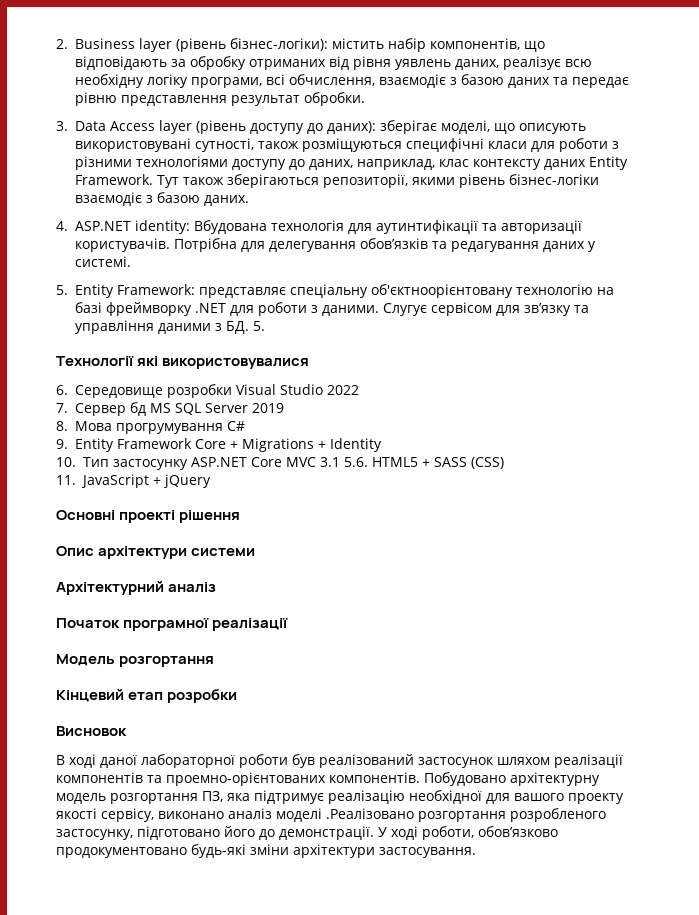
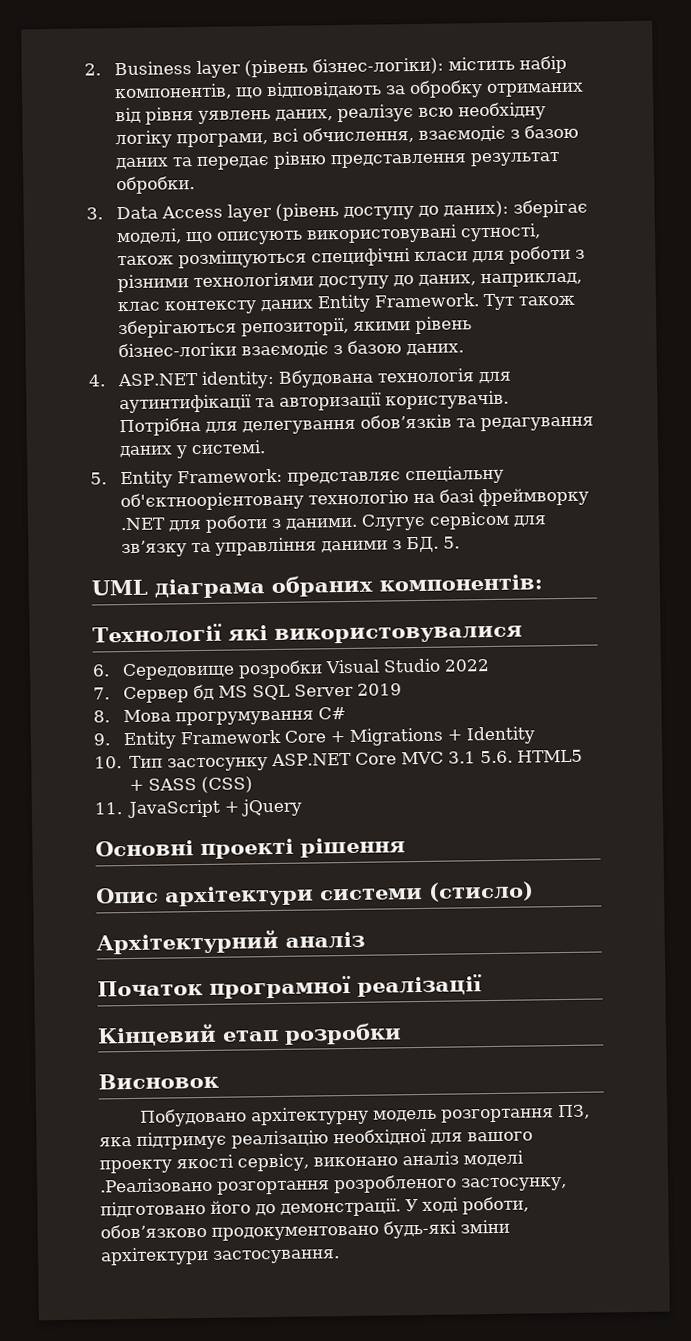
+ UML діаграма обраних компонентів:
- Опис архітектури системи
+ Опис архітектури системи (стисло)
- Модель розгортання
- В ході даної лабораторної роботи був реалізований застосунок шляхом реалізації компонентів та проемно-орієнтованих компонентів.

